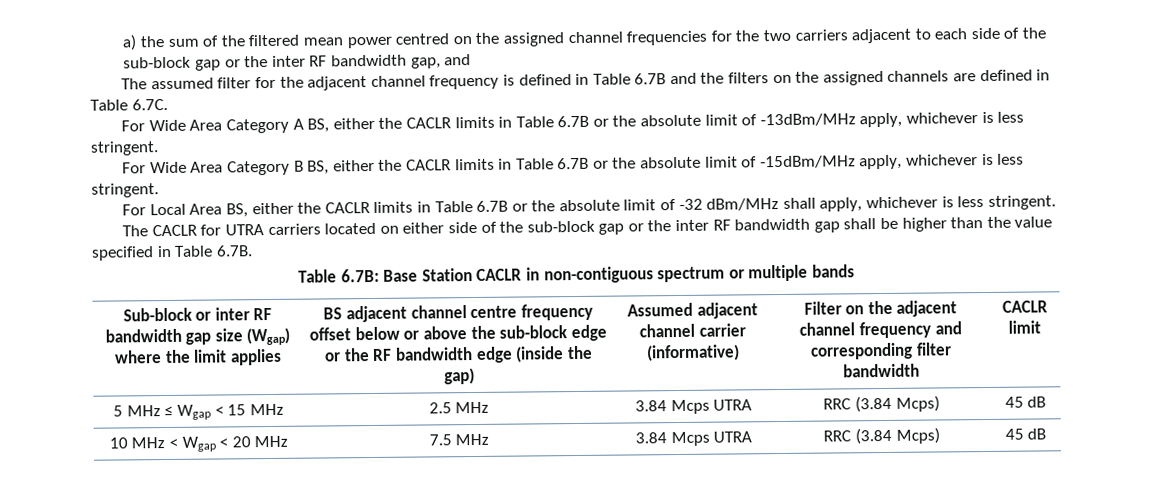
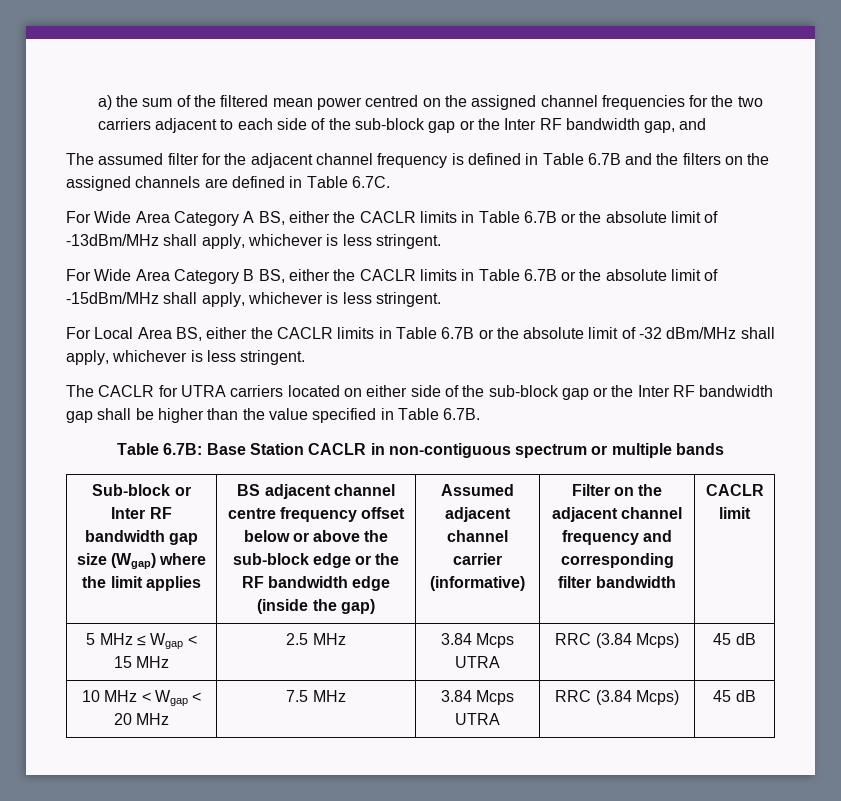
- a) the sum of the filtered mean power centred on the assigned channel frequencies for the two carriers adjacent to each side of the sub-block gap or the inter RF bandwidth gap, and
+ a) the sum of the filtered mean power centred on the assigned channel frequencies for the two carriers adjacent to each side of the sub-block gap or the Inter RF bandwidth gap, and
- For Wide Area Category A BS, either the CACLR limits in Table 6.7B or the absolute limit of -13dBm/MHz apply, whichever is less stringent.
+ For Wide Area Category A BS, either the CACLR limits in Table 6.7B or the absolute limit of -13dBm/MHz shall apply, whichever is less stringent.
- For Wide Area Category B BS, either the CACLR limits in Table 6.7B or the absolute limit of -15dBm/MHz apply, whichever is less stringent.
+ For Wide Area Category B BS, either the CACLR limits in Table 6.7B or the absolute limit of -15dBm/MHz shall apply, whichever is less stringent.
- The CACLR for UTRA carriers located on either side of the sub-block gap or the inter RF bandwidth gap shall be higher than the value specified in Table 6.7B.
+ The CACLR for UTRA carriers located on either side of the sub-block gap or the Inter RF bandwidth gap shall be higher than the value specified in Table 6.7B.
- Sub-block or inter RF bandwidth gap size (Wgap) where the limit applies
+ Sub-block or Inter RF bandwidth gap size (Wgap) where the limit applies

